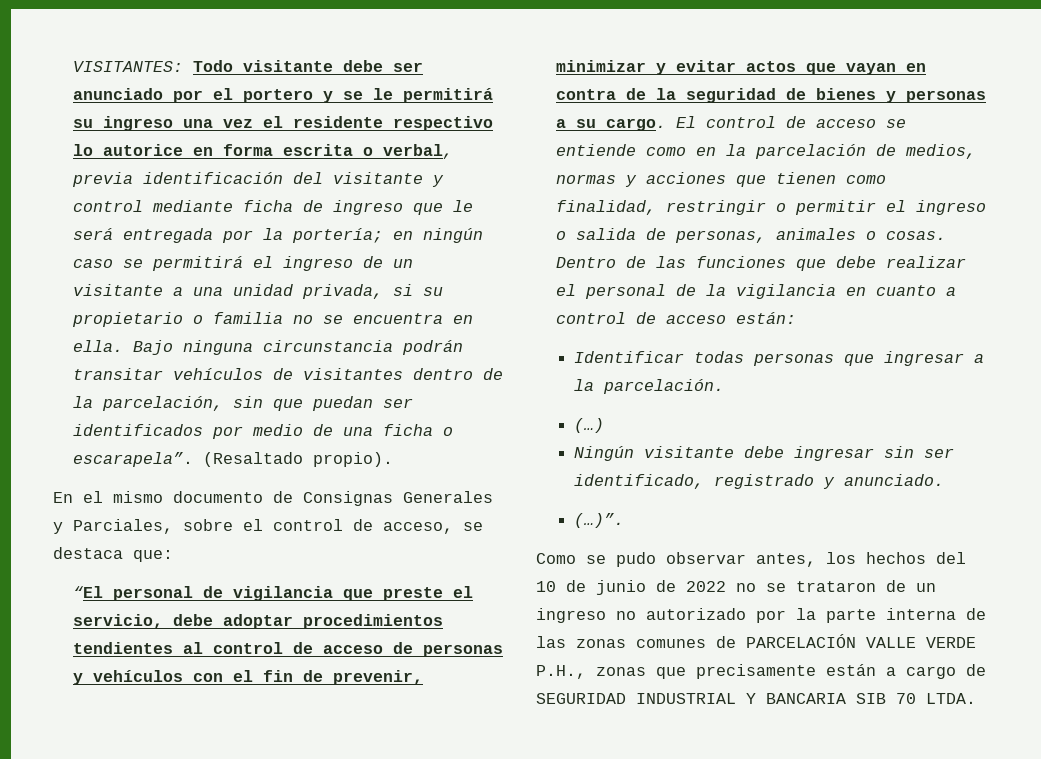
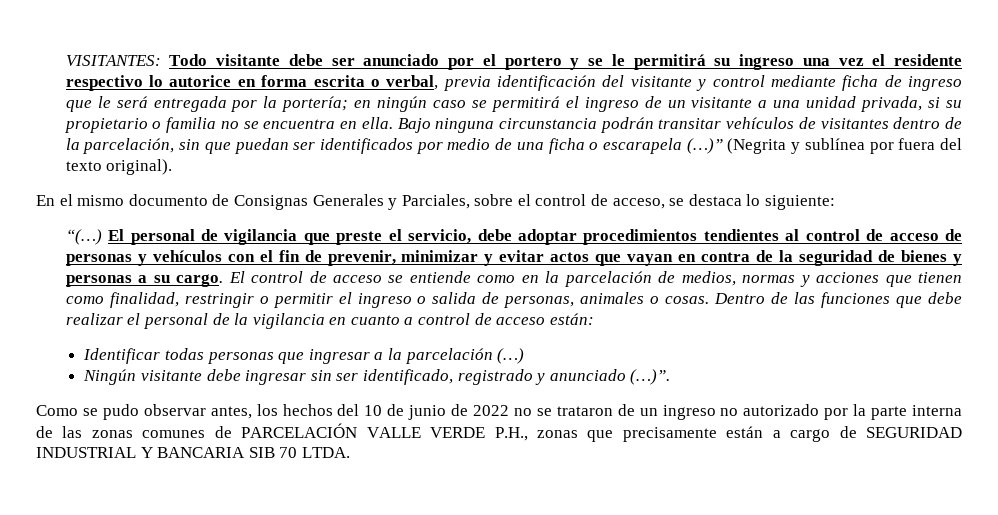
- Bajo ninguna circunstancia podrán transitar vehículos de visitantes dentro de la parcelación, sin que puedan ser identificados por medio de una ficha o escarapela”. (Resaltado propio).
+ Bajo ninguna circunstancia podrán transitar vehículos de visitantes dentro de la parcelación, sin que puedan ser identificados por medio de una ficha o escarapela (…)” (Negrita y sublínea por fuera del texto original).
- En el mismo documento de Consignas Generales y Parciales, sobre el control de acceso, se destaca que:
- “El personal de vigilancia que preste el servicio, debe adoptar procedimientos tendientes al control de acceso de personas y vehículos con el fin de prevenir, minimizar y evitar actos que vayan en contra de la seguridad de bienes y personas a su cargo.
+ En el mismo documento de Consignas Generales y Parciales, sobre el control de acceso, se destaca lo siguiente:
+ “(…) El personal de vigilancia que preste el servicio, debe adoptar procedimientos tendientes al control de acceso de personas y vehículos con el fin de prevenir, minimizar y evitar actos que vayan en contra de la seguridad de bienes y personas a su cargo.
- Identificar todas personas que ingresar a la parcelación.
- (…)
+ Identificar todas personas que ingresar a la parcelación (…)
- Ningún visitante debe ingresar sin ser identificado, registrado y anunciado.
- (…)”.
+ Ningún visitante debe ingresar sin ser identificado, registrado y anunciado (…)”.

